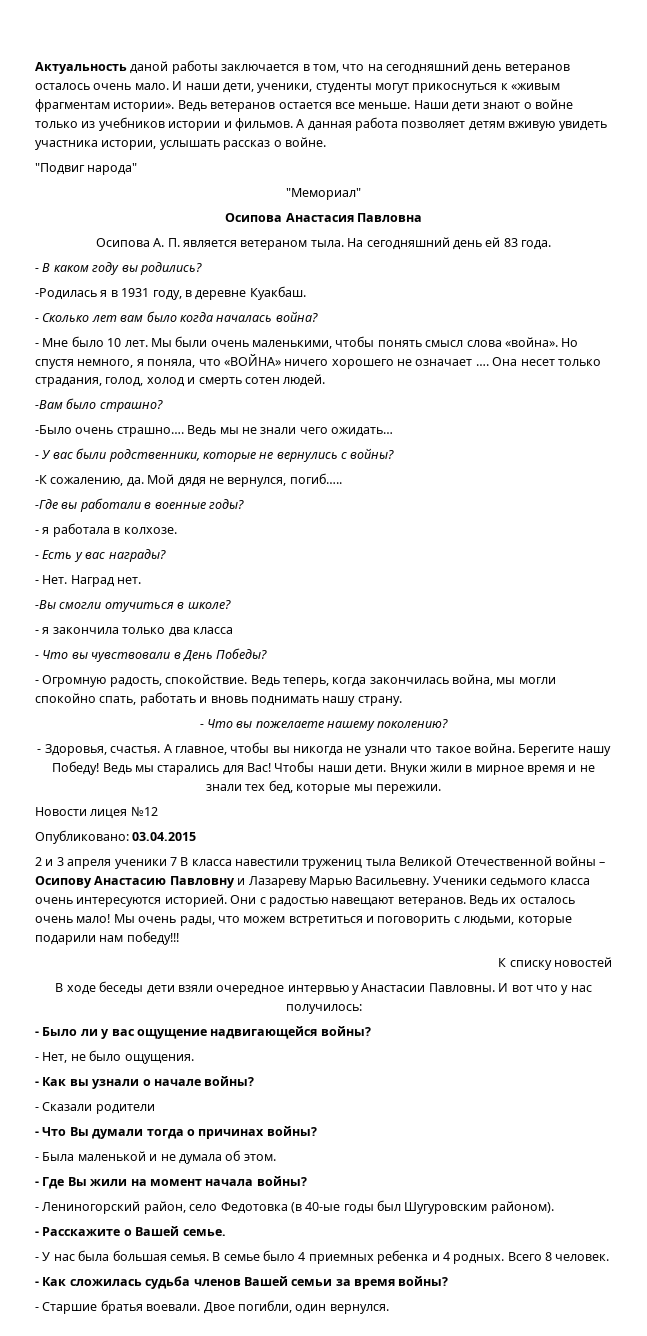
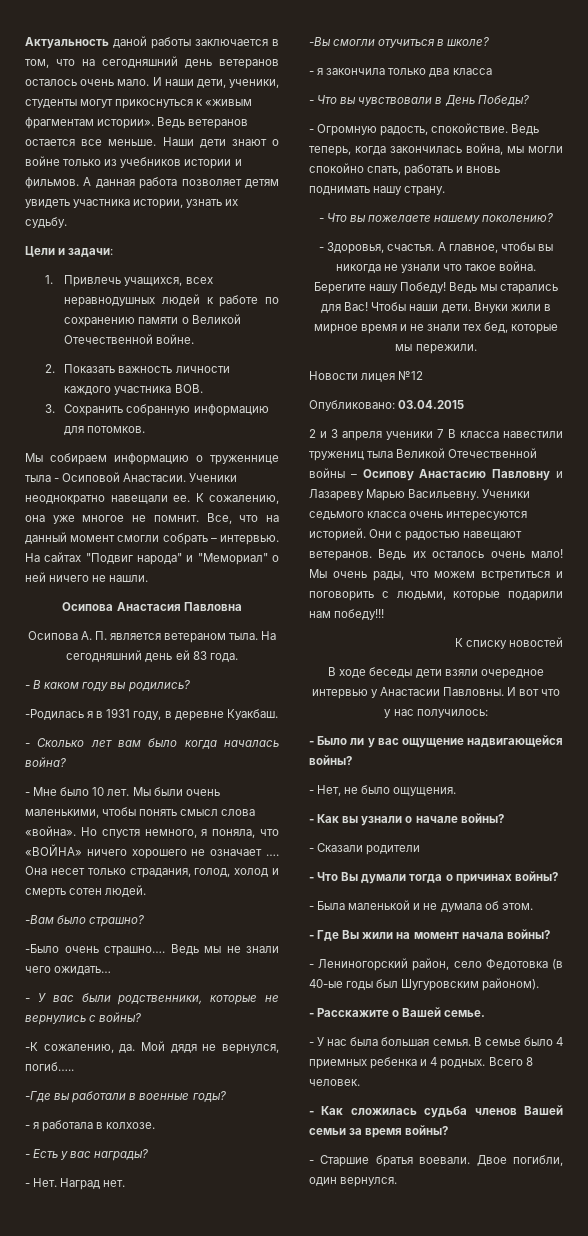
- А данная работа позволяет детям вживую увидеть участника истории, услышать рассказ о войне.
- "Подвиг народа"
- "Мемориал"
+ А данная работа позволяет детям увидеть участника истории, узнать их судьбу.
+ Цели и задачи:
+ 1. Привлечь учащихся, всех неравнодушных людей к работе по сохранению памяти о Великой Отечественной войне.
+ 2. Показать важность личности каждого участника ВОВ.
+ 3. Сохранить собранную информацию для потомков.
+ Мы собираем информацию о труженнице тыла - Осиповой Анастасии. Ученики неоднократно навещали ее. К сожалению, она уже многое не помнит. Все, что на данный момент смогли собрать – интервью. На сайтах "Подвиг народа" и "Мемориал" о ней ничего не нашли.

